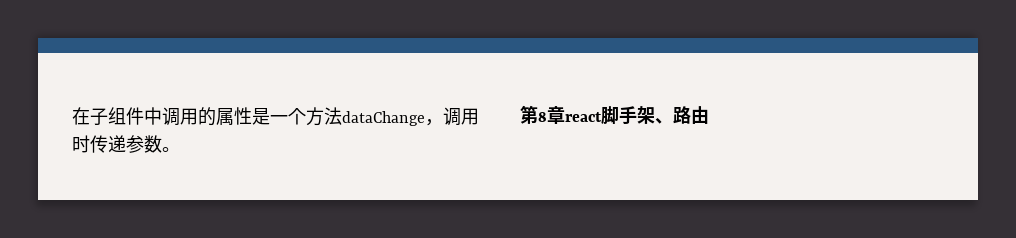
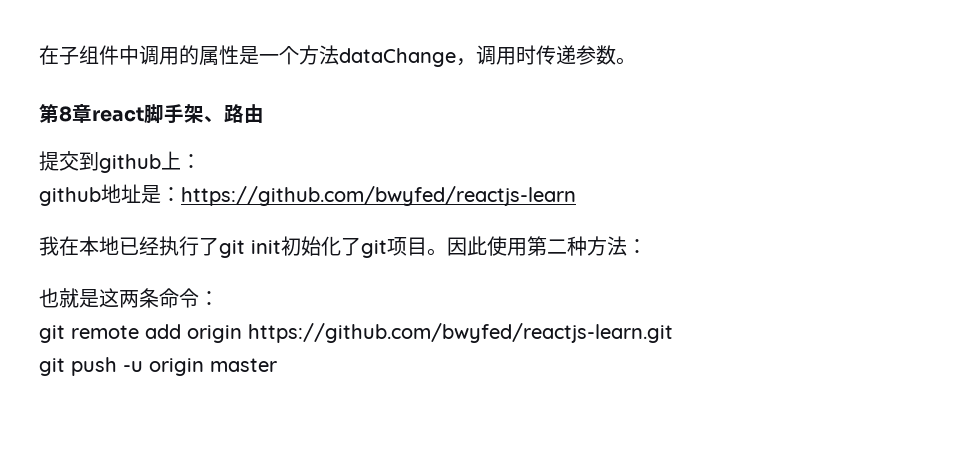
+ 提交到github上：
+ github地址是：https://github.com/bwyfed/reactjs-learn
+ 我在本地已经执行了git init初始化了git项目。因此使用第二种方法：
+ 也就是这两条命令：
+ git remote add origin https://github.com/bwyfed/reactjs-learn.git
+ git push -u origin master

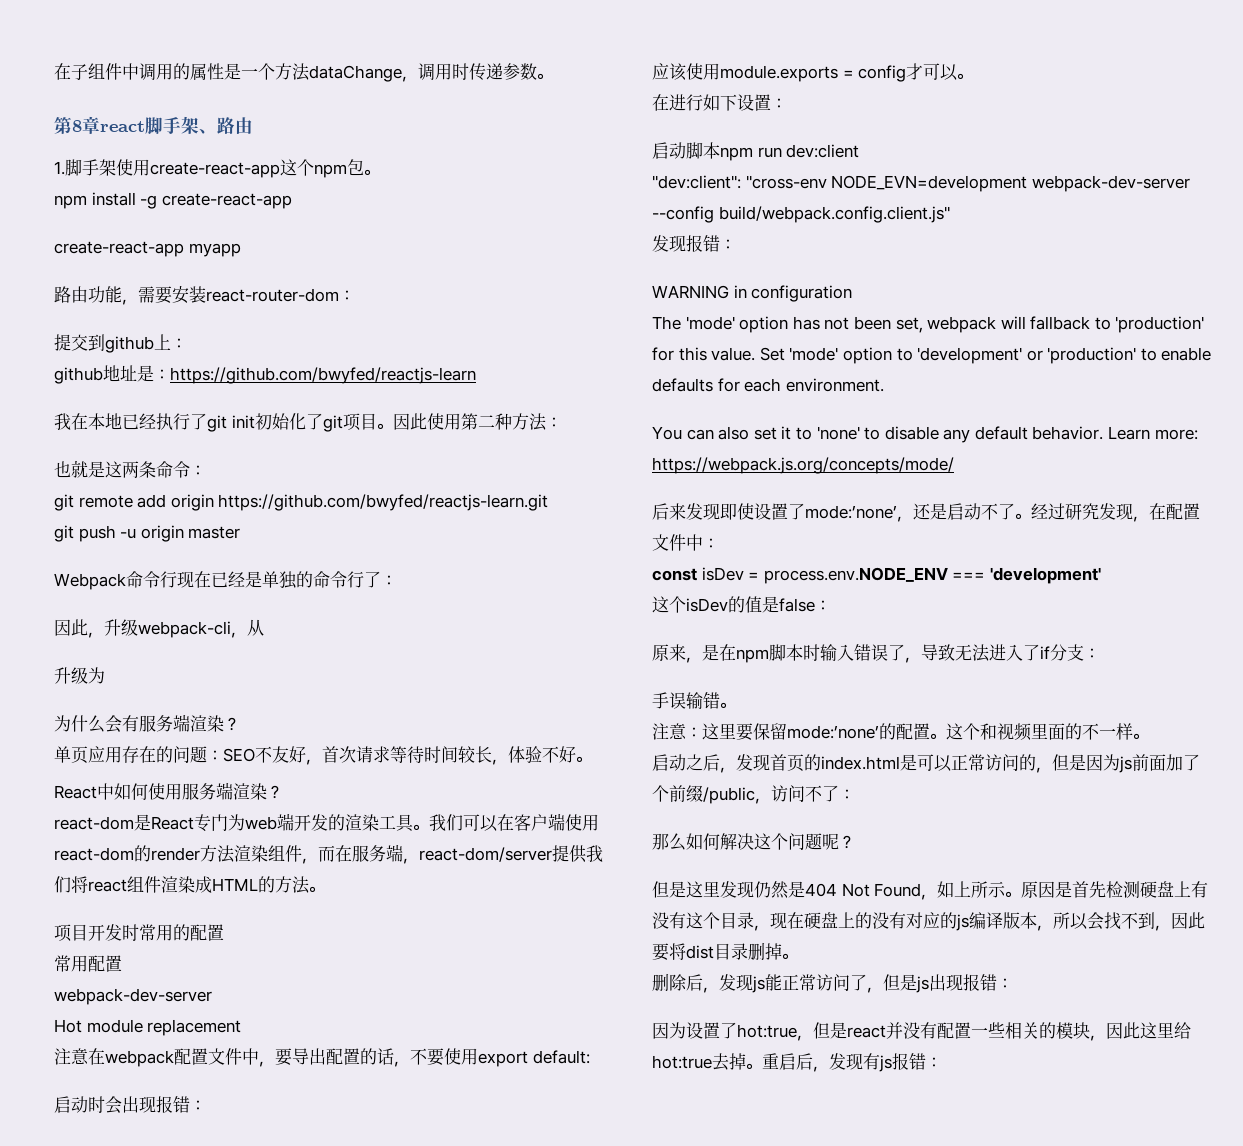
+ 1.脚手架使用create-react-app这个npm包。
+ npm install -g create-react-app
+ create-react-app myapp
+ 路由功能，需要安装react-router-dom：
+ Webpack命令行现在已经是单独的命令行了：
+ 因此，升级webpack-cli，从
+ 升级为
+ 为什么会有服务端渲染？
+ 单页应用存在的问题：SEO不友好，首次请求等待时间较长，体验不好。
+ React中如何使用服务端渲染？
+ react-dom是React专门为web端开发的渲染工具。我们可以在客户端使用react-dom的render方法渲染组件，而在服务端，react-dom/server提供我们将react组件渲染成HTML的方法。
+ 项目开发时常用的配置
+ 常用配置
+ webpack-dev-server
+ Hot module replacement
+ 注意在webpack配置文件中，要导出配置的话，不要使用export default:
+ 启动时会出现报错：
+ 应该使用module.exports = config才可以。
+ 在进行如下设置：
+ 启动脚本npm run dev:client
+ "dev:client": "cross-env NODE_EVN=development webpack-dev-server --config build/webpack.config.client.js"
+ 发现报错：
+ WARNING in configuration
+ The 'mode' option has not been set, webpack will fallback to 'production' for this value. Set 'mode' option to 'development' or 'production' to enable defaults for each environment.
+ You can also set it to 'none' to disable any default behavior. Learn more: https://webpack.js.org/concepts/mode/
+ 后来发现即使设置了mode:’none’，还是启动不了。经过研究发现，在配置文件中：
+ const isDev = process.env.NODE_ENV === 'development'
+ 这个isDev的值是false：
+ 原来，是在npm脚本时输入错误了，导致无法进入了if分支：
+ 手误输错。
+ 注意：这里要保留mode:’none’的配置。这个和视频里面的不一样。
+ 启动之后，发现首页的index.html是可以正常访问的，但是因为js前面加了个前缀/public，访问不了：
+ 那么如何解决这个问题呢？
+ 但是这里发现仍然是404 Not Found，如上所示。原因是首先检测硬盘上有没有这个目录，现在硬盘上的没有对应的js编译版本，所以会找不到，因此要将dist目录删掉。
+ 删除后，发现js能正常访问了，但是js出现报错：
+ 因为设置了hot:true，但是react并没有配置一些相关的模块，因此这里给hot:true去掉。重启后，发现有js报错：

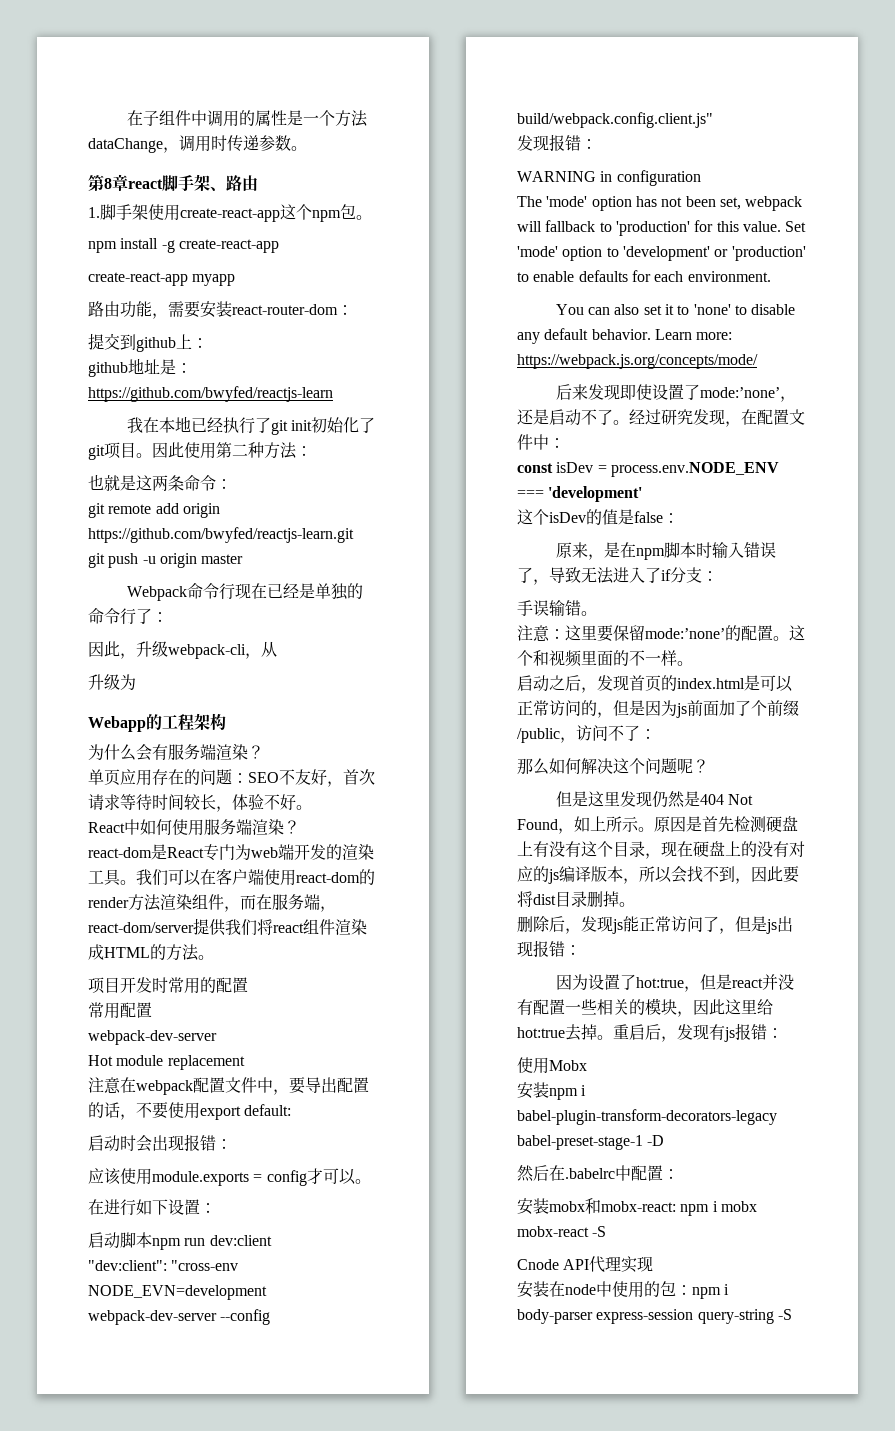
+ Webapp的工程架构
+ 使用Mobx
+ 安装npm i babel-plugin-transform-decorators-legacy babel-preset-stage-1 -D
+ 然后在.babelrc中配置：
+ 安装mobx和mobx-react: npm i mobx mobx-react -S
+ Cnode API代理实现
+ 安装在node中使用的包：npm i body-parser express-session query-string -S

